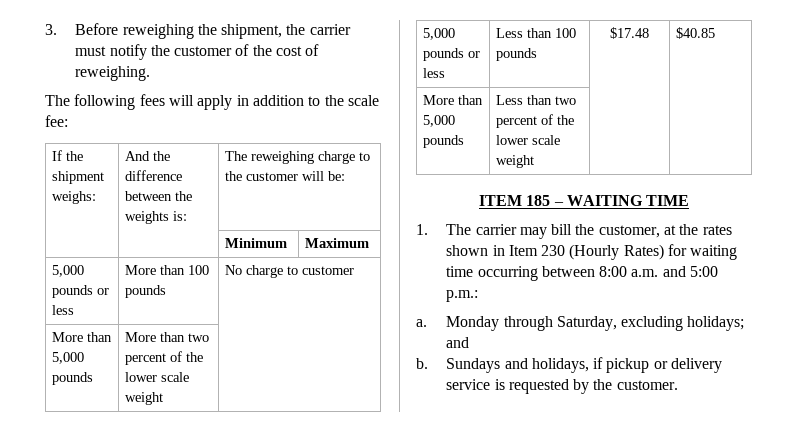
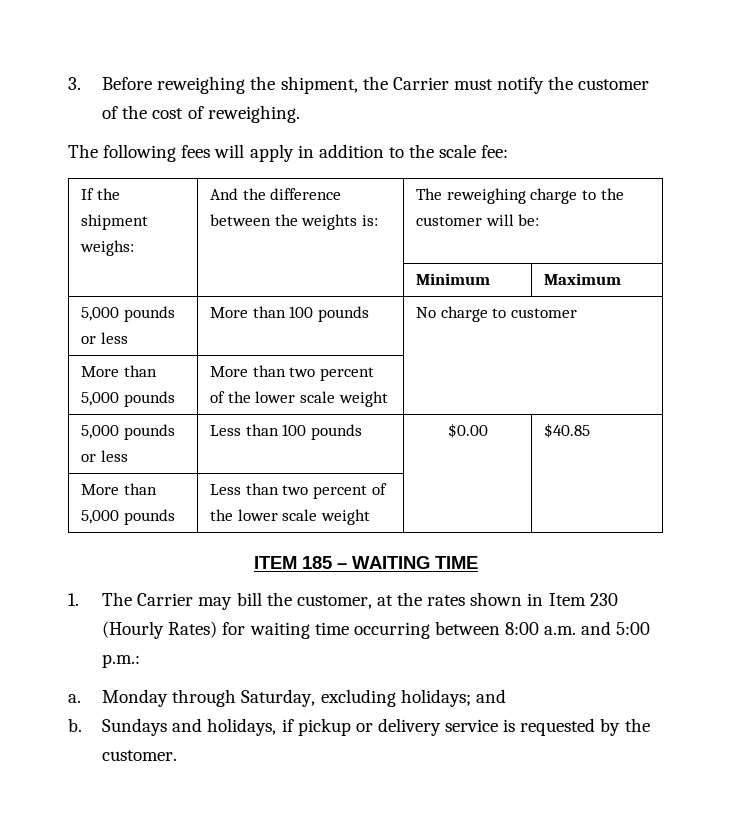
- 3. Before reweighing the shipment, the carrier must notify the customer of the cost of reweighing.
+ 3. Before reweighing the shipment, the Carrier must notify the customer of the cost of reweighing.
- 5,000 pounds or less | Less than 100 pounds | $17.48 | $40.85
+ 5,000 pounds or less | Less than 100 pounds | $0.00 | $40.85
- 1. The carrier may bill the customer, at the rates shown in Item 230 (Hourly Rates) for waiting time occurring between 8:00 a.m. and 5:00 p.m.:
+ 1. The Carrier may bill the customer, at the rates shown in Item 230 (Hourly Rates) for waiting time occurring between 8:00 a.m. and 5:00 p.m.:

